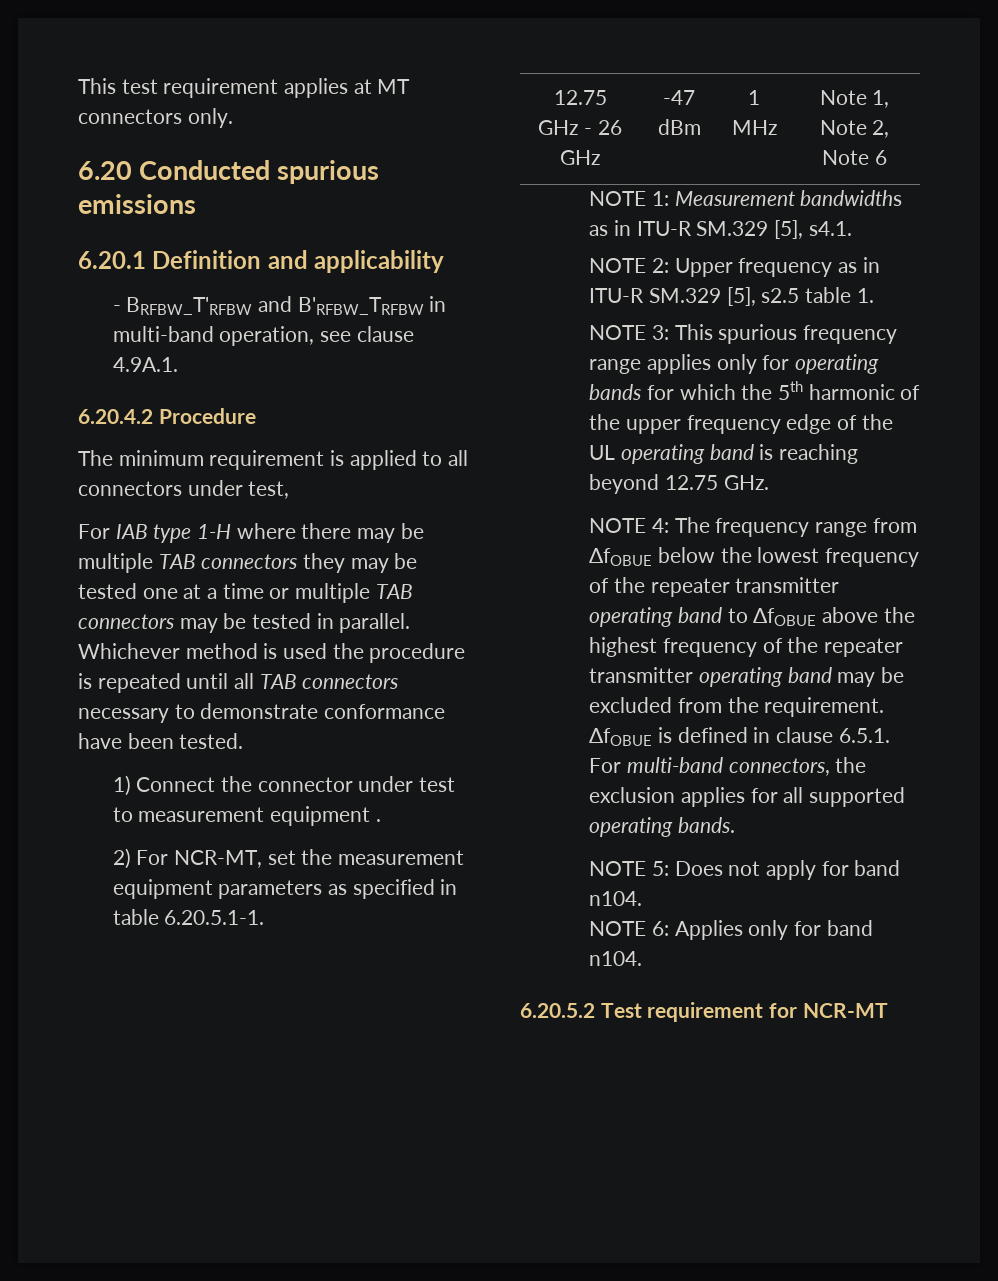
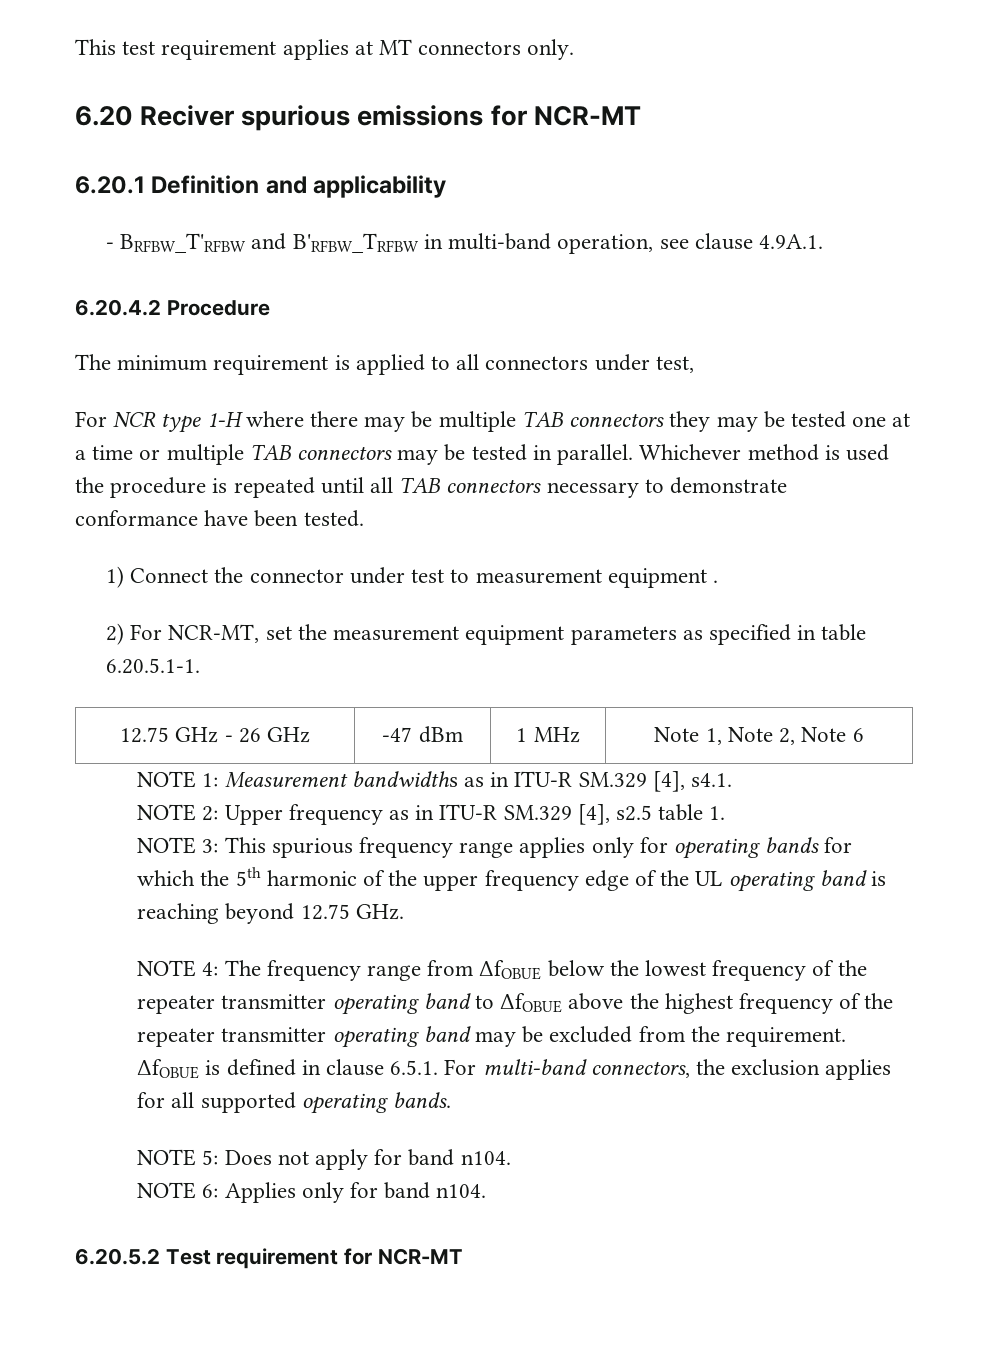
- 6.20 Conducted spurious emissions
+ 6.20 Reciver spurious emissions for NCR-MT
- For IAB type 1-H where there may be multiple TAB connectors they may be tested one at a time or multiple TAB connectors may be tested in parallel.
+ For NCR type 1-H where there may be multiple TAB connectors they may be tested one at a time or multiple TAB connectors may be tested in parallel.
- NOTE 1: Measurement bandwidths as in ITU-R SM.329 [5], s4.1.
+ NOTE 1: Measurement bandwidths as in ITU-R SM.329 [4], s4.1.
- NOTE 2: Upper frequency as in ITU-R SM.329 [5], s2.5 table 1.
+ NOTE 2: Upper frequency as in ITU-R SM.329 [4], s2.5 table 1.

